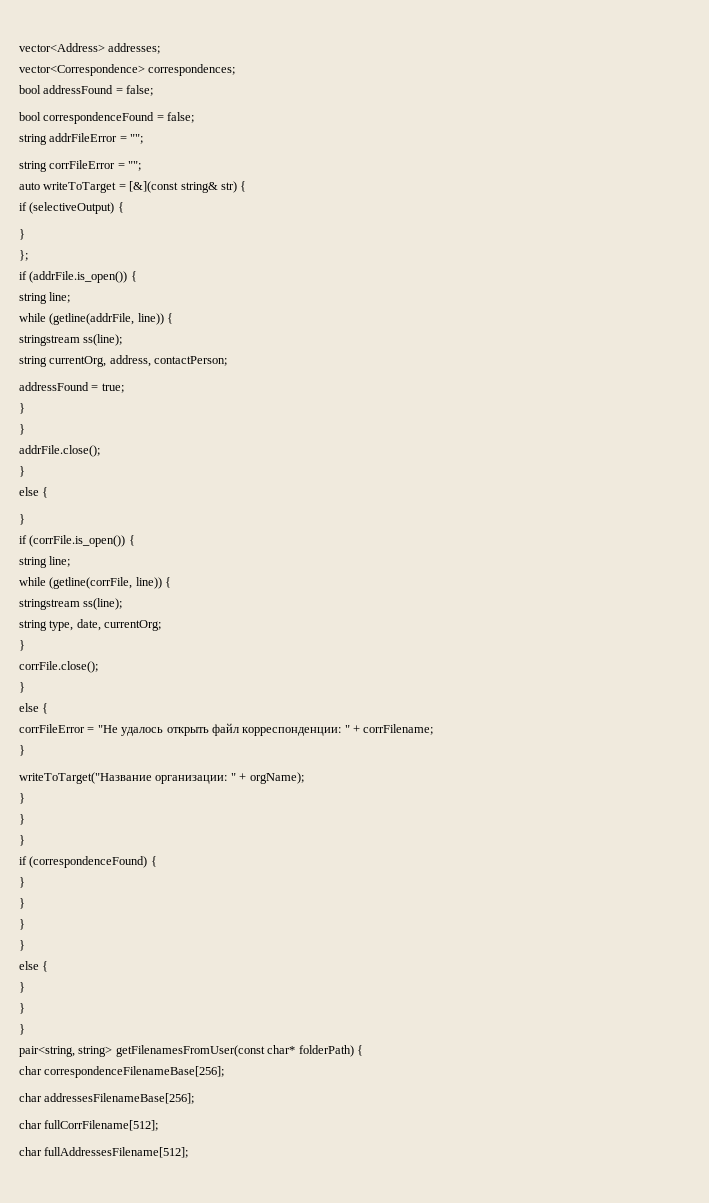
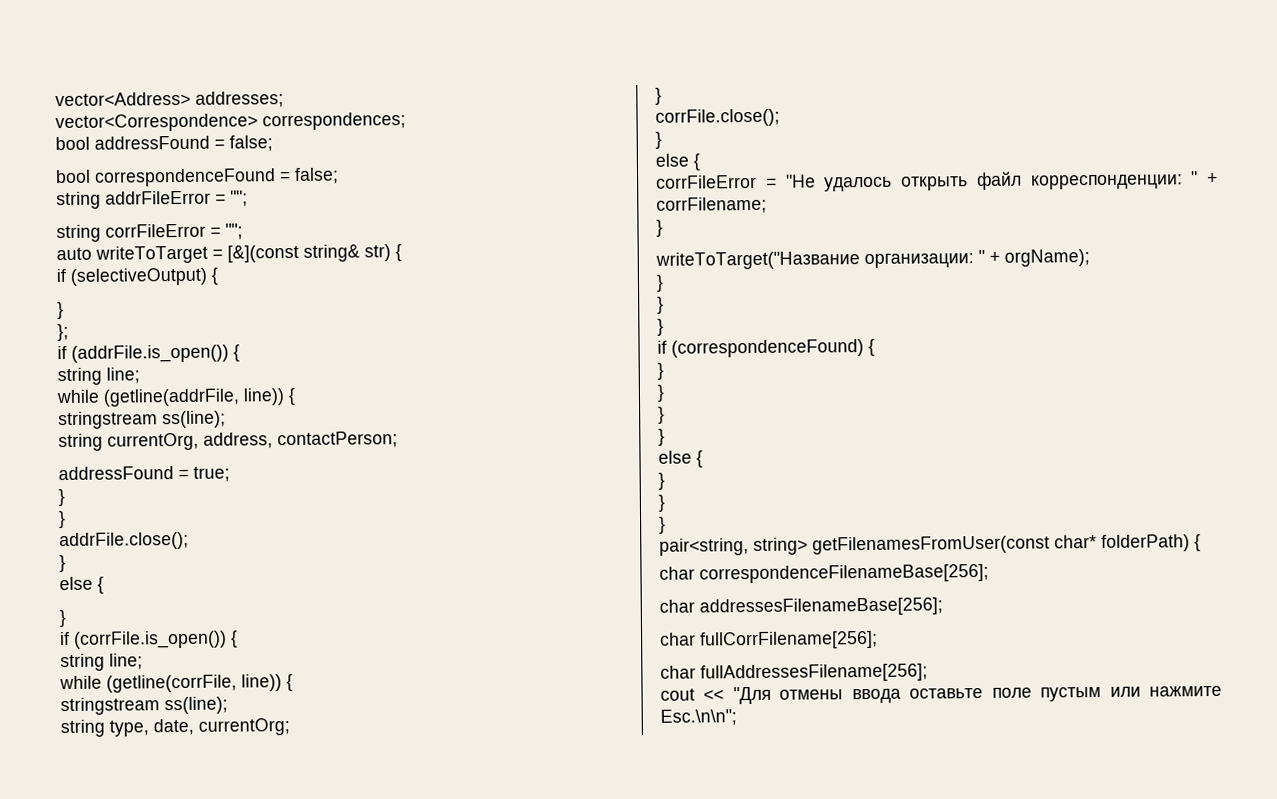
- char fullCorrFilename[512];
- char fullAddressesFilename[512];
+ char fullCorrFilename[256];
+ char fullAddressesFilename[256];
+ cout << "Для отмены ввода оставьте поле пустым или нажмите Esc.\n\n";

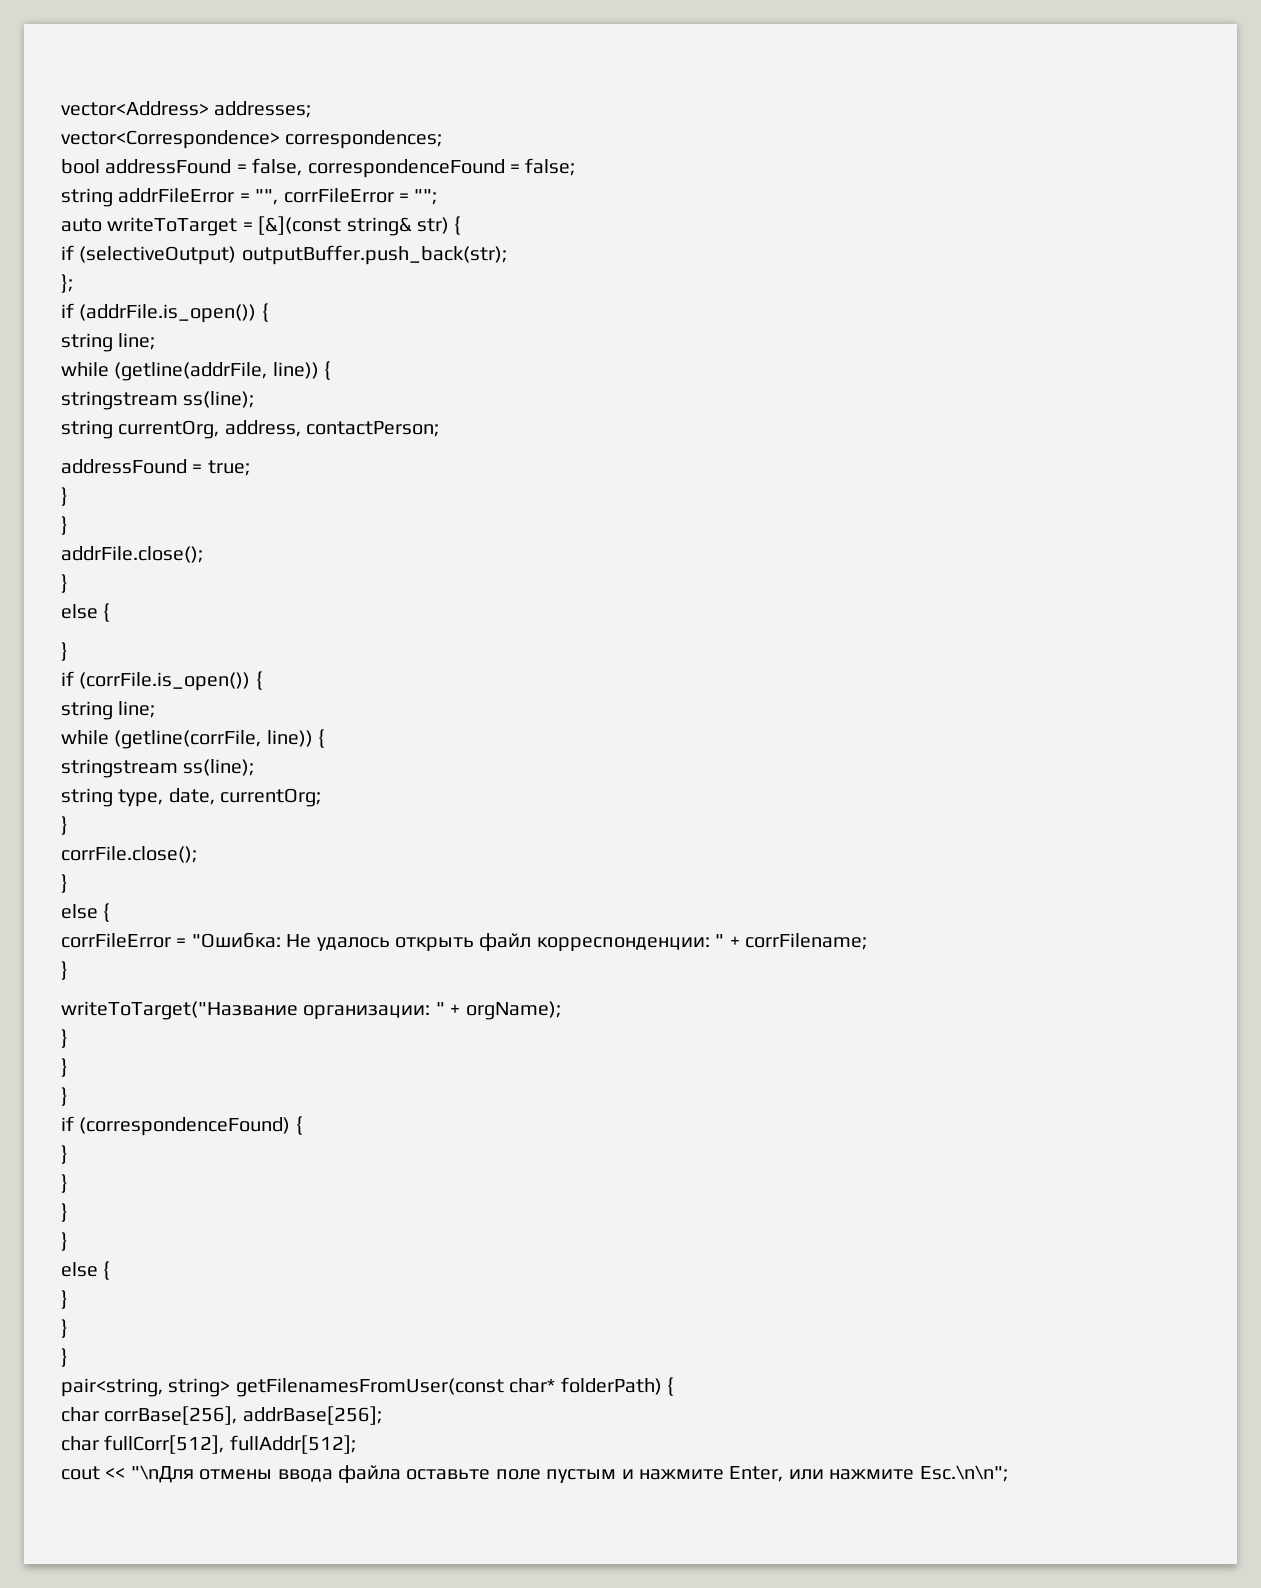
- bool addressFound = false;
- bool correspondenceFound = false;
+ bool addressFound = false, correspondenceFound = false;
- string addrFileError = "";
- string corrFileError = "";
+ string addrFileError = "", corrFileError = "";
- if (selectiveOutput) {
- }
+ if (selectiveOutput) outputBuffer.push_back(str);
- corrFileError = "Не удалось открыть файл корреспонденции: " + corrFilename;
+ corrFileError = "Ошибка: Не удалось открыть файл корреспонденции: " + corrFilename;
- char correspondenceFilenameBase[256];
- char addressesFilenameBase[256];
- char fullCorrFilename[256];
- char fullAddressesFilename[256];
+ char corrBase[256], addrBase[256];
+ char fullCorr[512], fullAddr[512];
- cout << "Для отмены ввода оставьте поле пустым или нажмите Esc.\n\n";
+ cout << "\nДля отмены ввода файла оставьте поле пустым и нажмите Enter, или нажмите Esc.\n\n";

